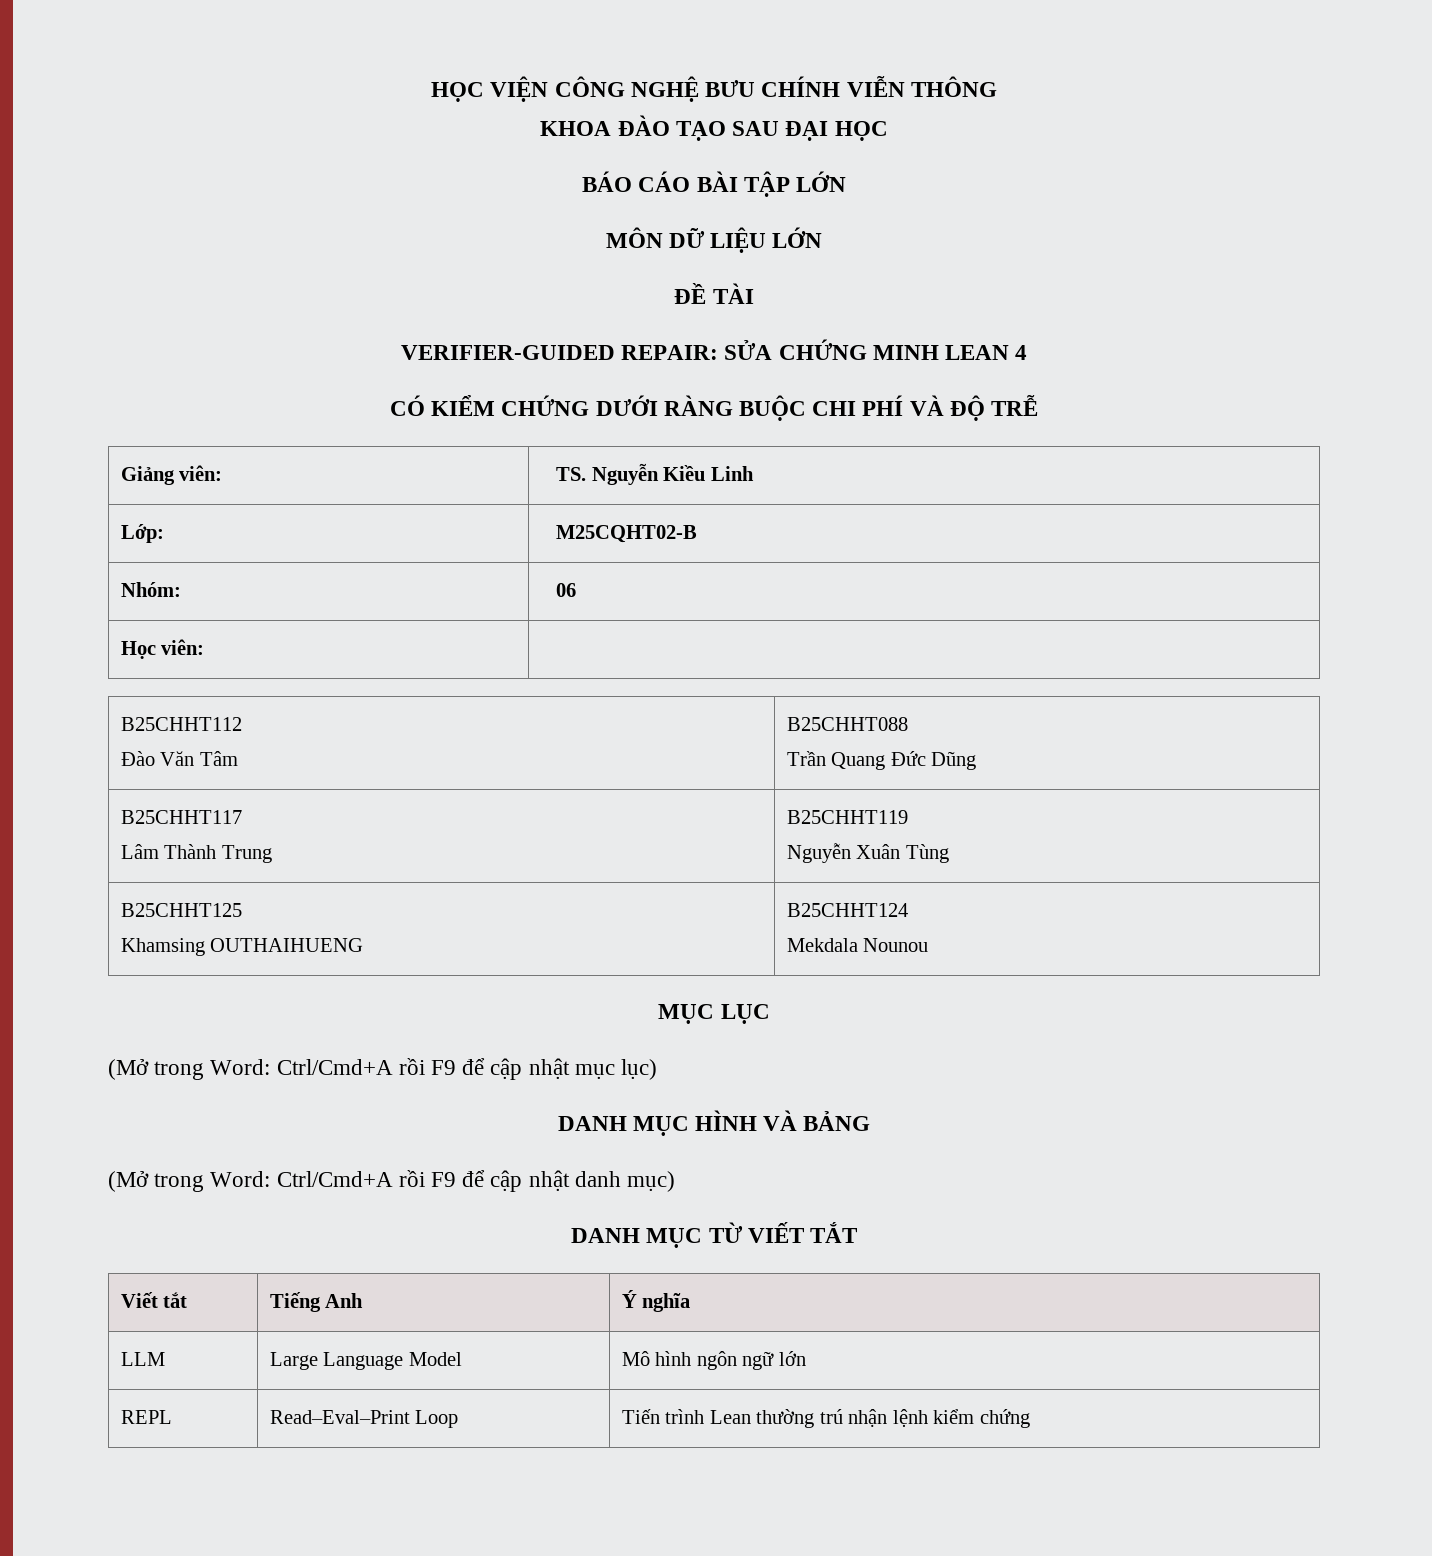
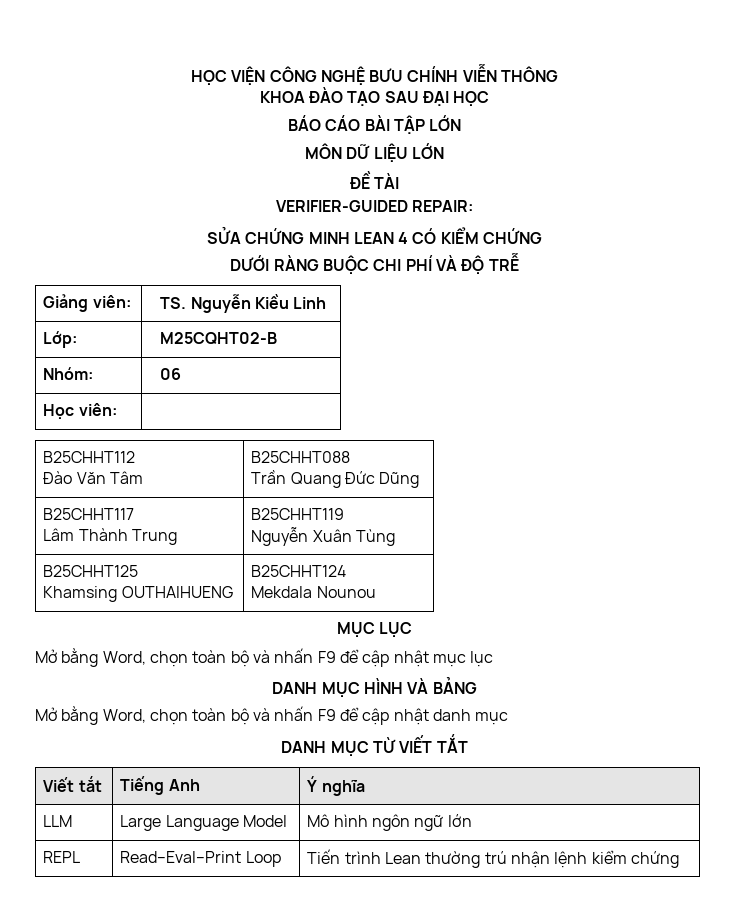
- VERIFIER-GUIDED REPAIR: SỬA CHỨNG MINH LEAN 4
- CÓ KIỂM CHỨNG DƯỚI RÀNG BUỘC CHI PHÍ VÀ ĐỘ TRỄ
+ VERIFIER-GUIDED REPAIR:
+ SỬA CHỨNG MINH LEAN 4 CÓ KIỂM CHỨNG
+ DƯỚI RÀNG BUỘC CHI PHÍ VÀ ĐỘ TRỄ
- (Mở trong Word: Ctrl/Cmd+A rồi F9 để cập nhật mục lục)
+ Mở bằng Word, chọn toàn bộ và nhấn F9 để cập nhật mục lục
- (Mở trong Word: Ctrl/Cmd+A rồi F9 để cập nhật danh mục)
+ Mở bằng Word, chọn toàn bộ và nhấn F9 để cập nhật danh mục

